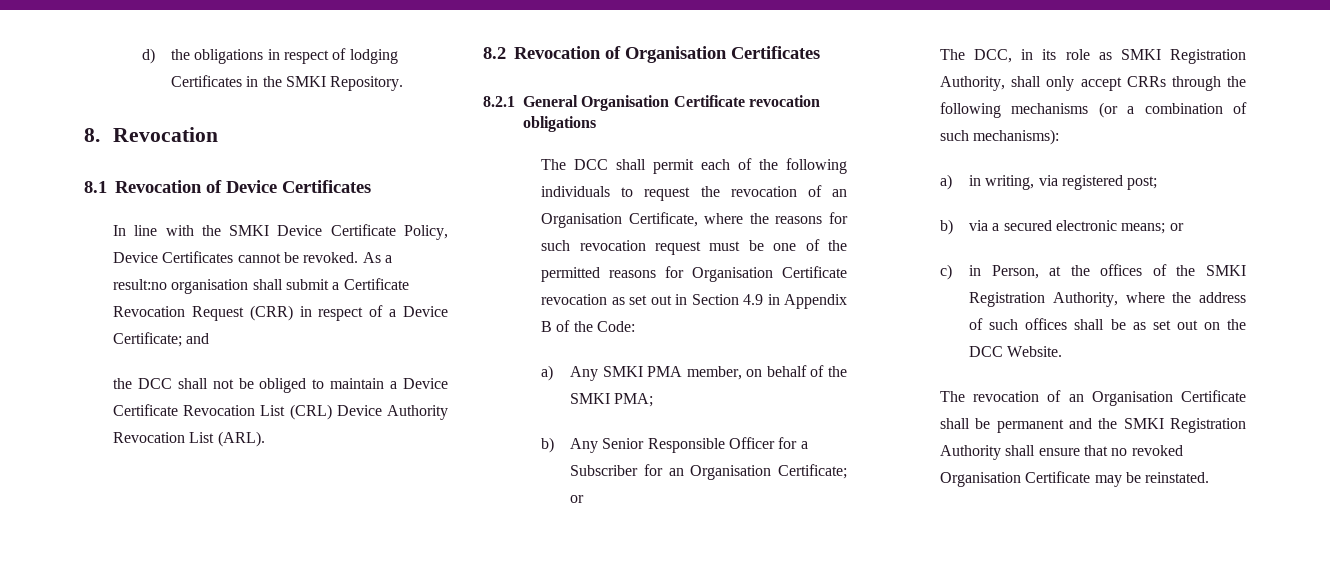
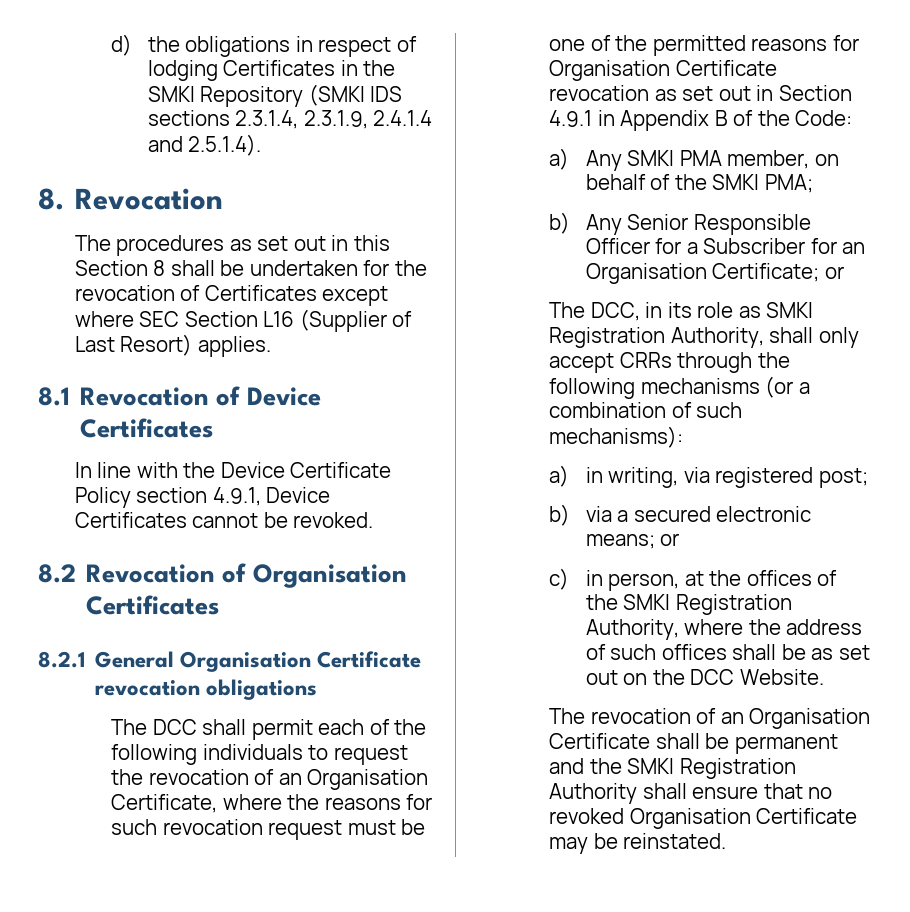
- d) the obligations in respect of lodging Certificates in the SMKI Repository.
+ d) the obligations in respect of lodging Certificates in the SMKI Repository (SMKI IDS sections 2.3.1.4, 2.3.1.9, 2.4.1.4 and 2.5.1.4).
  8. Revocation
+ The procedures as set out in this Section 8 shall be undertaken for the revocation of Certificates except where SEC Section L16 (Supplier of Last Resort) applies.
- In line with the SMKI Device Certificate Policy, Device Certificates cannot be revoked. As a result:no organisation shall submit a Certificate Revocation Request (CRR) in respect of a Device Certificate; and
- the DCC shall not be obliged to maintain a Device Certificate Revocation List (CRL) Device Authority Revocation List (ARL).
+ In line with the Device Certificate Policy section 4.9.1, Device Certificates cannot be revoked.
- The DCC shall permit each of the following individuals to request the revocation of an Organisation Certificate, where the reasons for such revocation request must be one of the permitted reasons for Organisation Certificate revocation as set out in Section 4.9 in Appendix B of the Code:
+ The DCC shall permit each of the following individuals to request the revocation of an Organisation Certificate, where the reasons for such revocation request must be one of the permitted reasons for Organisation Certificate revocation as set out in Section 4.9.1 in Appendix B of the Code:
- c) in Person, at the offices of the SMKI Registration Authority, where the address of such offices shall be as set out on the DCC Website.
+ c) in person, at the offices of the SMKI Registration Authority, where the address of such offices shall be as set out on the DCC Website.

